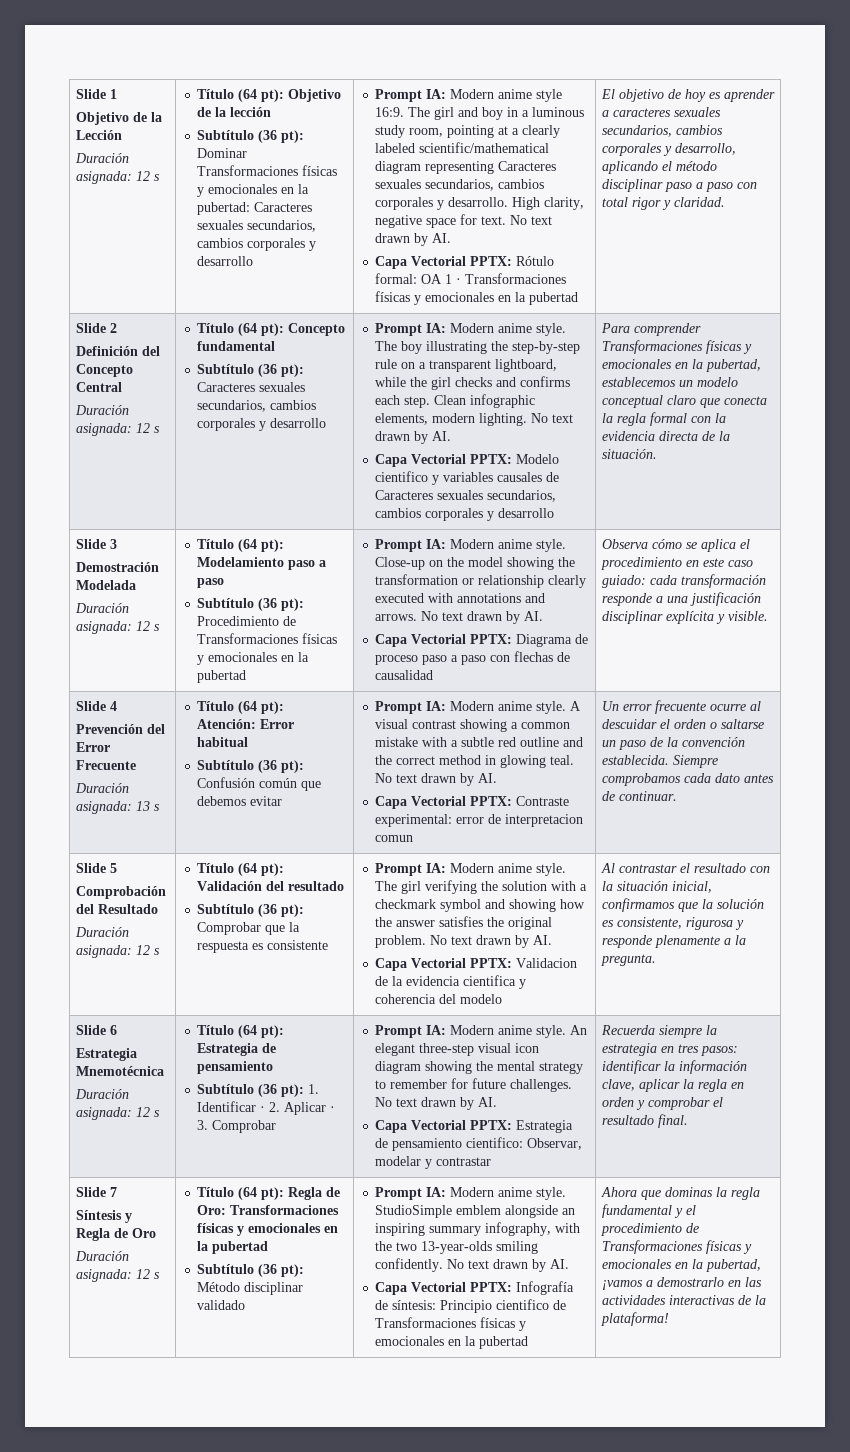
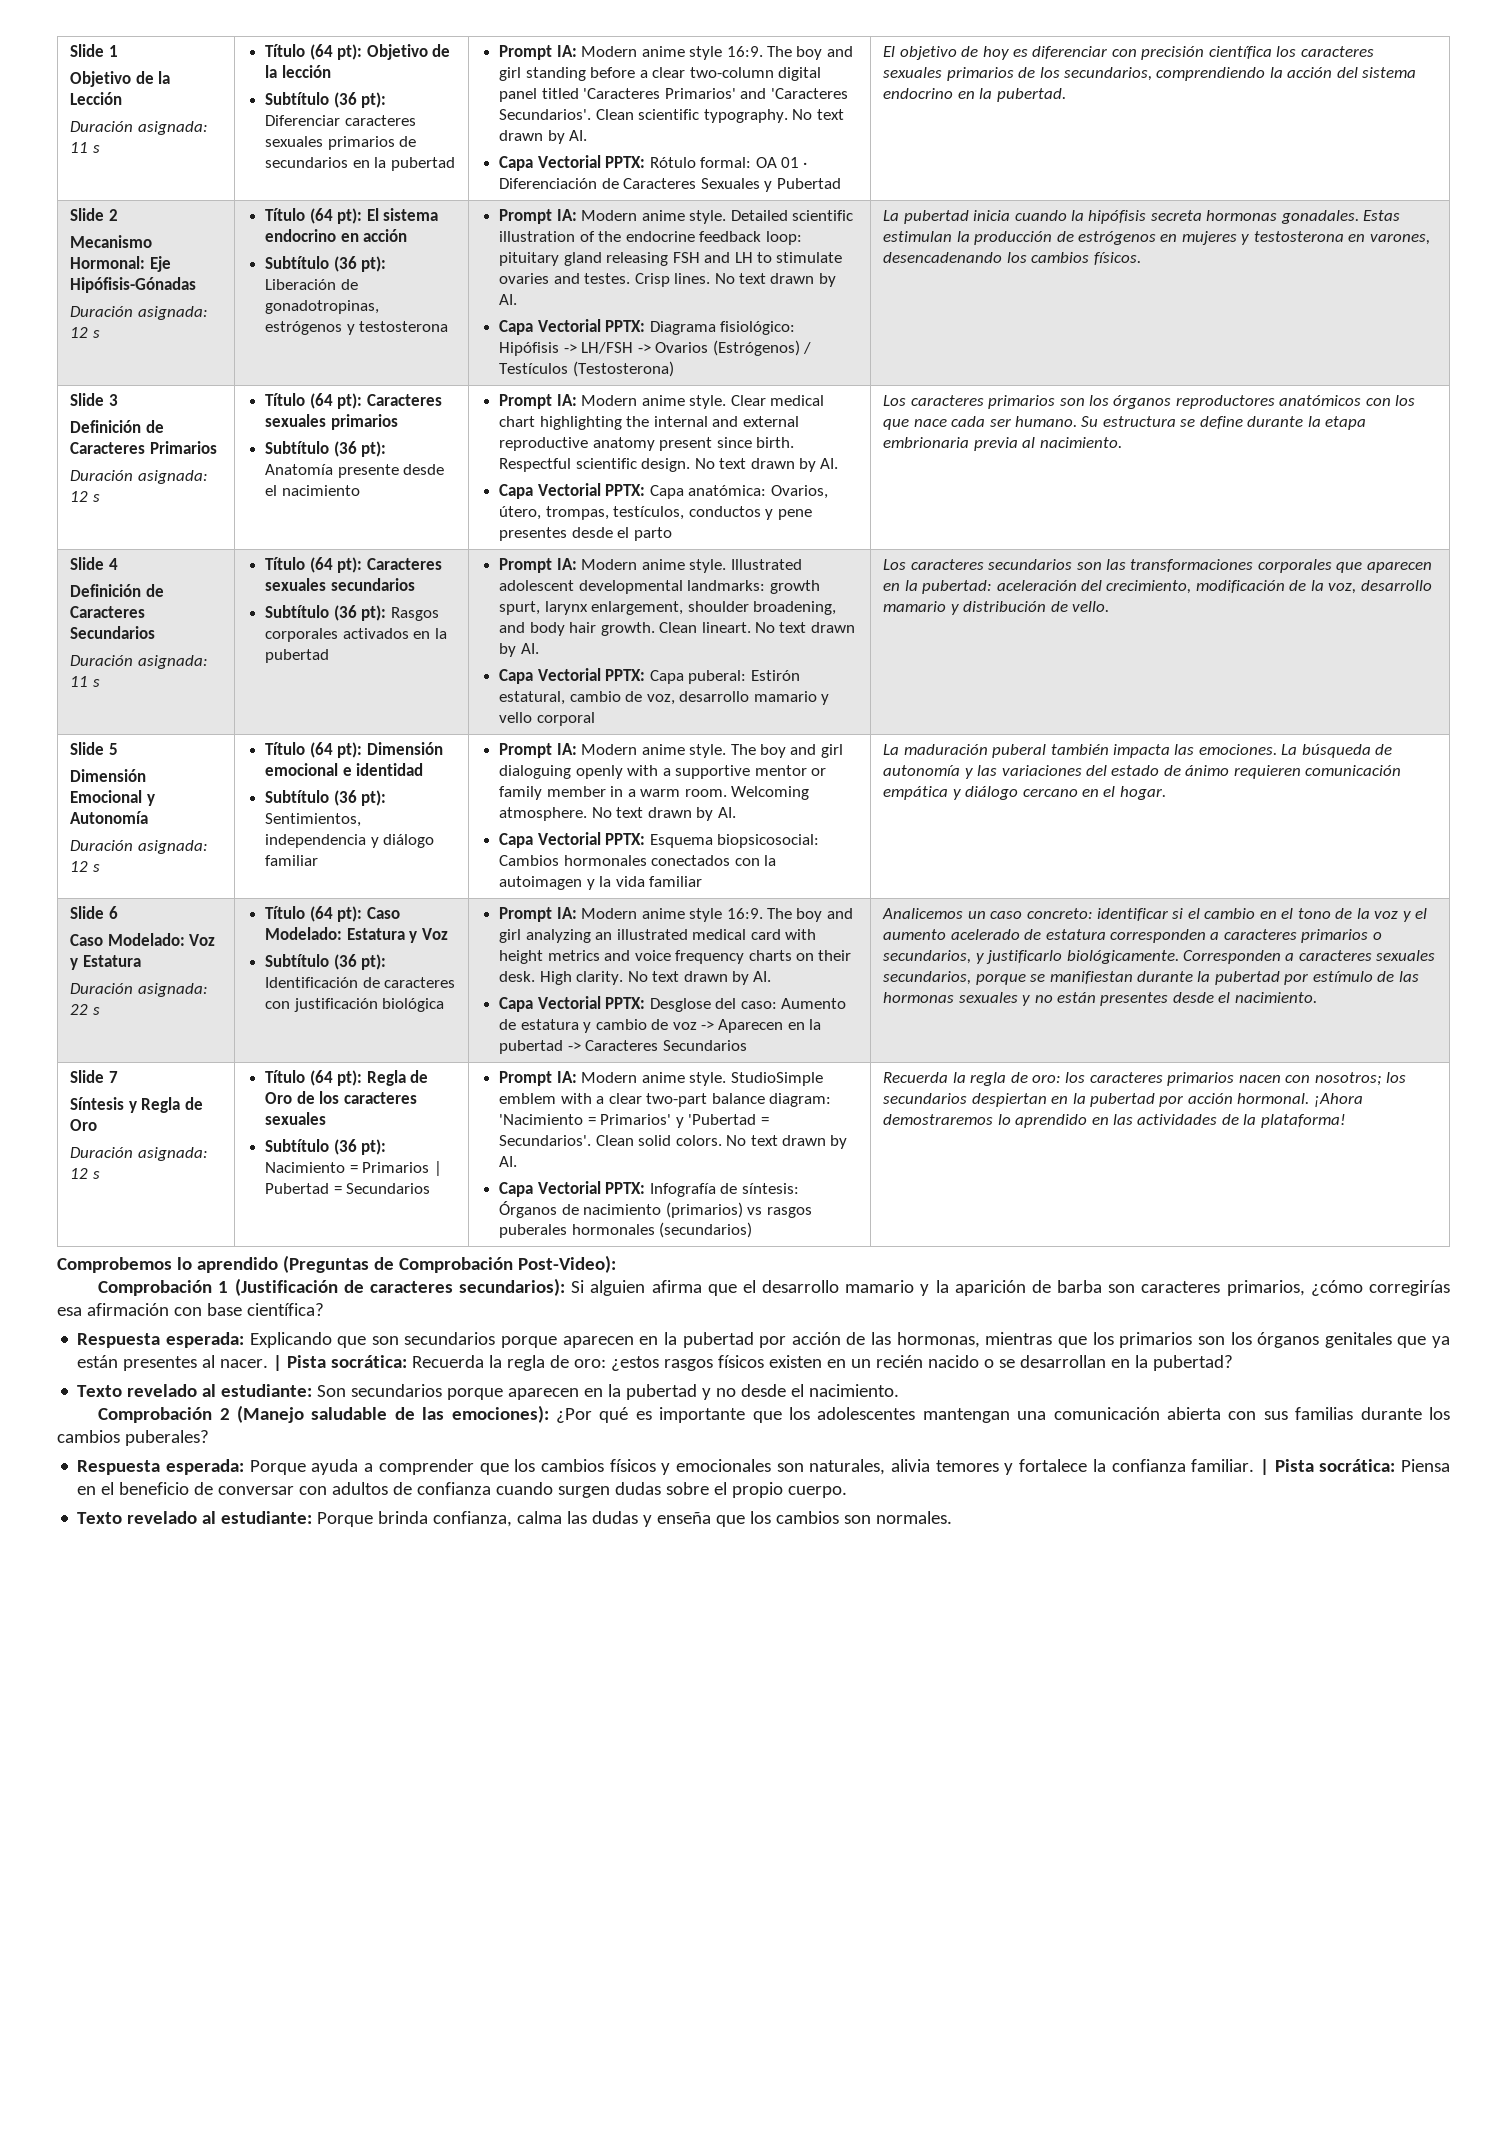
  Objetivo de la Lección
- Duración asignada: 12 s
+ Duración asignada: 11 s
- Subtítulo (36 pt): Dominar Transformaciones físicas y emocionales en la pubertad: Caracteres sexuales secundarios, cambios corporales y desarrollo | Prompt IA: Modern anime style 16:9. The girl and boy in a luminous study room, pointing at a clearly labeled scientific/mathematical diagram representing Caracteres sexuales secundarios, cambios corporales y desarrollo. High clarity, negative space for text.
+ Subtítulo (36 pt): Diferenciar caracteres sexuales primarios de secundarios en la pubertad | Prompt IA: Modern anime style 16:9. The boy and girl standing before a clear two-column digital panel titled 'Caracteres Primarios' and 'Caracteres Secundarios'. Clean scientific typography.
- Capa Vectorial PPTX: Rótulo formal: OA 1 · Transformaciones físicas y emocionales en la pubertad
+ Capa Vectorial PPTX: Rótulo formal: OA 01 · Diferenciación de Caracteres Sexuales y Pubertad
- El objetivo de hoy es aprender a caracteres sexuales secundarios, cambios corporales y desarrollo, aplicando el método disciplinar paso a paso con total rigor y claridad.
+ El objetivo de hoy es diferenciar con precisión científica los caracteres sexuales primarios de los secundarios, comprendiendo la acción del sistema endocrino en la pubertad.
  Slide 2
- Definición del Concepto Central
- Duración asignada: 12 s | Título (64 pt): Concepto fundamental
- Subtítulo (36 pt): Caracteres sexuales secundarios, cambios corporales y desarrollo | Prompt IA: Modern anime style. The boy illustrating the step-by-step rule on a transparent lightboard, while the girl checks and confirms each step. Clean infographic elements, modern lighting. No text drawn by AI.
- Capa Vectorial PPTX: Modelo cientifico y variables causales de Caracteres sexuales secundarios, cambios corporales y desarrollo | Para comprender Transformaciones físicas y emocionales en la pubertad, establecemos un modelo conceptual claro que conecta la regla formal con la evidencia directa de la situación.
- Slide 3
- Demostración Modelada
- Duración asignada: 12 s | Título (64 pt): Modelamiento paso a paso
- Subtítulo (36 pt): Procedimiento de Transformaciones físicas y emocionales en la pubertad | Prompt IA: Modern anime style. Close-up on the model showing the transformation or relationship clearly executed with annotations and arrows.
+ Mecanismo Hormonal: Eje Hipófisis-Gónadas
+ Duración asignada: 12 s | Título (64 pt): El sistema endocrino en acción
+ Subtítulo (36 pt): Liberación de gonadotropinas, estrógenos y testosterona | Prompt IA: Modern anime style. Detailed scientific illustration of the endocrine feedback loop: pituitary gland releasing FSH and LH to stimulate ovaries and testes. Crisp lines.
- Capa Vectorial PPTX: Diagrama de proceso paso a paso con flechas de causalidad | Observa cómo se aplica el procedimiento en este caso guiado: cada transformación responde a una justificación disciplinar explícita y visible.
+ Capa Vectorial PPTX: Diagrama fisiológico: Hipófisis -> LH/FSH -> Ovarios (Estrógenos) / Testículos (Testosterona) | La pubertad inicia cuando la hipófisis secreta hormonas gonadales. Estas estimulan la producción de estrógenos en mujeres y testosterona en varones, desencadenando los cambios físicos.
+ Slide 3
+ Definición de Caracteres Primarios
+ Duración asignada: 12 s | Título (64 pt): Caracteres sexuales primarios
+ Subtítulo (36 pt): Anatomía presente desde el nacimiento | Prompt IA: Modern anime style. Clear medical chart highlighting the internal and external reproductive anatomy present since birth. Respectful scientific design. No text drawn by AI.
+ Capa Vectorial PPTX: Capa anatómica: Ovarios, útero, trompas, testículos, conductos y pene presentes desde el parto | Los caracteres primarios son los órganos reproductores anatómicos con los que nace cada ser humano. Su estructura se define durante la etapa embrionaria previa al nacimiento.
  Slide 4
- Prevención del Error Frecuente
- Duración asignada: 13 s | Título (64 pt): Atención: Error habitual
- Subtítulo (36 pt): Confusión común que debemos evitar | Prompt IA: Modern anime style. A visual contrast showing a common mistake with a subtle red outline and the correct method in glowing teal. No text drawn by AI.
- Capa Vectorial PPTX: Contraste experimental: error de interpretacion comun | Un error frecuente ocurre al descuidar el orden o saltarse un paso de la convención establecida. Siempre comprobamos cada dato antes de continuar.
+ Definición de Caracteres Secundarios
+ Duración asignada: 11 s | Título (64 pt): Caracteres sexuales secundarios
+ Subtítulo (36 pt): Rasgos corporales activados en la pubertad | Prompt IA: Modern anime style. Illustrated adolescent developmental landmarks: growth spurt, larynx enlargement, shoulder broadening, and body hair growth. Clean lineart. No text drawn by AI.
+ Capa Vectorial PPTX: Capa puberal: Estirón estatural, cambio de voz, desarrollo mamario y vello corporal | Los caracteres secundarios son las transformaciones corporales que aparecen en la pubertad: aceleración del crecimiento, modificación de la voz, desarrollo mamario y distribución de vello.
  Slide 5
- Comprobación del Resultado
- Duración asignada: 12 s | Título (64 pt): Validación del resultado
- Subtítulo (36 pt): Comprobar que la respuesta es consistente | Prompt IA: Modern anime style. The girl verifying the solution with a checkmark symbol and showing how the answer satisfies the original problem. No text drawn by AI.
- Capa Vectorial PPTX: Validacion de la evidencia cientifica y coherencia del modelo | Al contrastar el resultado con la situación inicial, confirmamos que la solución es consistente, rigurosa y responde plenamente a la pregunta.
+ Dimensión Emocional y Autonomía
+ Duración asignada: 12 s | Título (64 pt): Dimensión emocional e identidad
+ Subtítulo (36 pt): Sentimientos, independencia y diálogo familiar | Prompt IA: Modern anime style. The boy and girl dialoguing openly with a supportive mentor or family member in a warm room. Welcoming atmosphere. No text drawn by AI.
+ Capa Vectorial PPTX: Esquema biopsicosocial: Cambios hormonales conectados con la autoimagen y la vida familiar | La maduración puberal también impacta las emociones. La búsqueda de autonomía y las variaciones del estado de ánimo requieren comunicación empática y diálogo cercano en el hogar.
  Slide 6
- Estrategia Mnemotécnica
- Duración asignada: 12 s | Título (64 pt): Estrategia de pensamiento
- Subtítulo (36 pt): 1. Identificar · 2. Aplicar · 3. Comprobar | Prompt IA: Modern anime style. An elegant three-step visual icon diagram showing the mental strategy to remember for future challenges. No text drawn by AI.
- Capa Vectorial PPTX: Estrategia de pensamiento cientifico: Observar, modelar y contrastar | Recuerda siempre la estrategia en tres pasos: identificar la información clave, aplicar la regla en orden y comprobar el resultado final.
+ Caso Modelado: Voz y Estatura
+ Duración asignada: 22 s | Título (64 pt): Caso Modelado: Estatura y Voz
+ Subtítulo (36 pt): Identificación de caracteres con justificación biológica | Prompt IA: Modern anime style 16:9. The boy and girl analyzing an illustrated medical card with height metrics and voice frequency charts on their desk. High clarity. No text drawn by AI.
+ Capa Vectorial PPTX: Desglose del caso: Aumento de estatura y cambio de voz -> Aparecen en la pubertad -> Caracteres Secundarios | Analicemos un caso concreto: identificar si el cambio en el tono de la voz y el aumento acelerado de estatura corresponden a caracteres primarios o secundarios, y justificarlo biológicamente. Corresponden a caracteres sexuales secundarios, porque se manifiestan durante la pubertad por estímulo de las hormonas sexuales y no están presentes desde el nacimiento.
- Título (64 pt): Regla de Oro: Transformaciones físicas y emocionales en la pubertad
- Subtítulo (36 pt): Método disciplinar validado
+ Título (64 pt): Regla de Oro de los caracteres sexuales
+ Subtítulo (36 pt): Nacimiento = Primarios | Pubertad = Secundarios
- StudioSimple emblem alongside an inspiring summary infography, with the two 13-year-olds smiling confidently.
+ StudioSimple emblem with a clear two-part balance diagram: 'Nacimiento = Primarios' y 'Pubertad = Secundarios'. Clean solid colors.
- Capa Vectorial PPTX: Infografía de síntesis: Principio cientifico de Transformaciones físicas y emocionales en la pubertad | Ahora que dominas la regla fundamental y el procedimiento de Transformaciones físicas y emocionales en la pubertad, ¡vamos a demostrarlo en las actividades interactivas de la plataforma!
+ Capa Vectorial PPTX: Infografía de síntesis: Órganos de nacimiento (primarios) vs rasgos puberales hormonales (secundarios) | Recuerda la regla de oro: los caracteres primarios nacen con nosotros; los secundarios despiertan en la pubertad por acción hormonal. ¡Ahora demostraremos lo aprendido en las actividades de la plataforma!
+ Comprobemos lo aprendido (Preguntas de Comprobación Post-Video):
+ Comprobación 1 (Justificación de caracteres secundarios): Si alguien afirma que el desarrollo mamario y la aparición de barba son caracteres primarios, ¿cómo corregirías esa afirmación con base científica?
+ Respuesta esperada: Explicando que son secundarios porque aparecen en la pubertad por acción de las hormonas, mientras que los primarios son los órganos genitales que ya están presentes al nacer. | Pista socrática: Recuerda la regla de oro: ¿estos rasgos físicos existen en un recién nacido o se desarrollan en la pubertad?
+ Texto revelado al estudiante: Son secundarios porque aparecen en la pubertad y no desde el nacimiento.
+ Comprobación 2 (Manejo saludable de las emociones): ¿Por qué es importante que los adolescentes mantengan una comunicación abierta con sus familias durante los cambios puberales?
+ Respuesta esperada: Porque ayuda a comprender que los cambios físicos y emocionales son naturales, alivia temores y fortalece la confianza familiar. | Pista socrática: Piensa en el beneficio de conversar con adultos de confianza cuando surgen dudas sobre el propio cuerpo.
+ Texto revelado al estudiante: Porque brinda confianza, calma las dudas y enseña que los cambios son normales.

